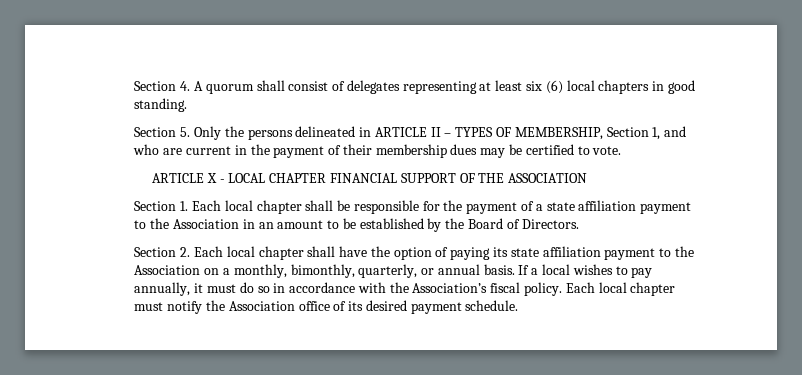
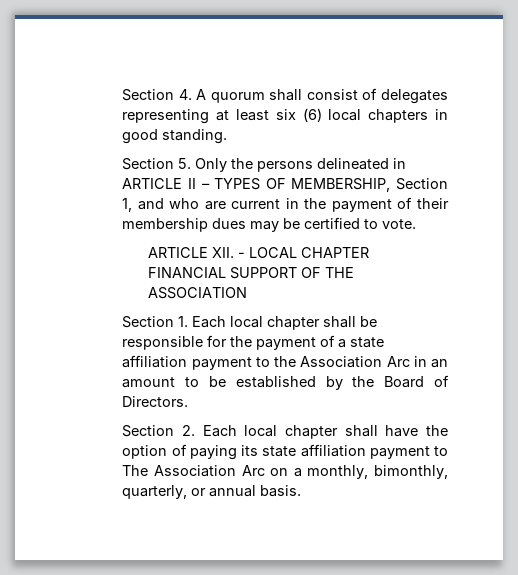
- ARTICLE X - LOCAL CHAPTER FINANCIAL SUPPORT OF THE ASSOCIATION
+ ARTICLE XII. - LOCAL CHAPTER FINANCIAL SUPPORT OF THE ASSOCIATION
- Section 1. Each local chapter shall be responsible for the payment of a state affiliation payment to the Association in an amount to be established by the Board of Directors.
+ Section 1. Each local chapter shall be responsible for the payment of a state affiliation payment to the Association Arc in an amount to be established by the Board of Directors.
- Section 2. Each local chapter shall have the option of paying its state affiliation payment to the Association on a monthly, bimonthly, quarterly, or annual basis. If a local wishes to pay annually, it must do so in accordance with the Association’s fiscal policy. Each local chapter must notify the Association office of its desired payment schedule.
+ Section 2. Each local chapter shall have the option of paying its state affiliation payment to The Association Arc on a monthly, bimonthly, quarterly, or annual basis.

